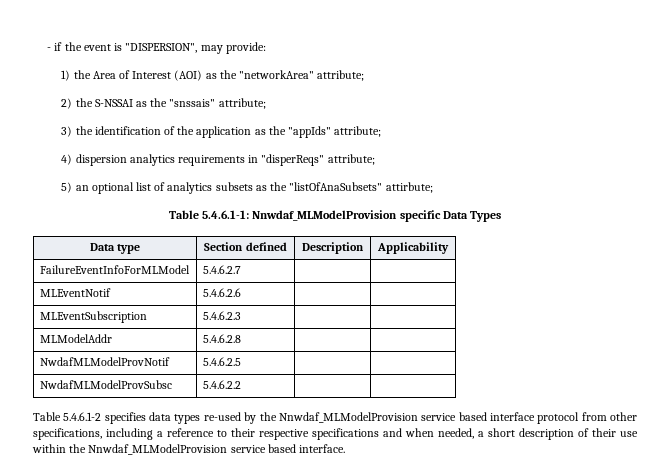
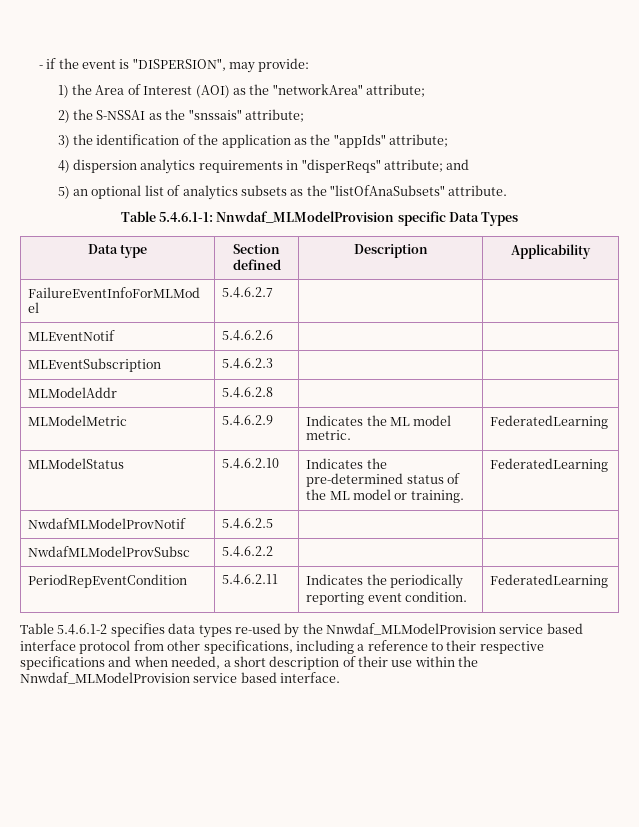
- 4) dispersion analytics requirements in "disperReqs" attribute;
+ 4) dispersion analytics requirements in "disperReqs" attribute; and
- 5) an optional list of analytics subsets as the "listOfAnaSubsets" attirbute;
+ 5) an optional list of analytics subsets as the "listOfAnaSubsets" attribute.
+ MLModelMetric | 5.4.6.2.9 | Indicates the ML model metric. | FederatedLearning
+ MLModelStatus | 5.4.6.2.10 | Indicates the pre-determined status of the ML model or training. | FederatedLearning
  NwdafMLModelProvNotif | 5.4.6.2.5 | |
  NwdafMLModelProvSubsc | 5.4.6.2.2 | |
+ PeriodRepEventCondition | 5.4.6.2.11 | Indicates the periodically reporting event condition. | FederatedLearning

